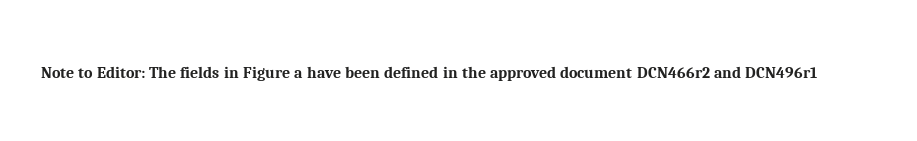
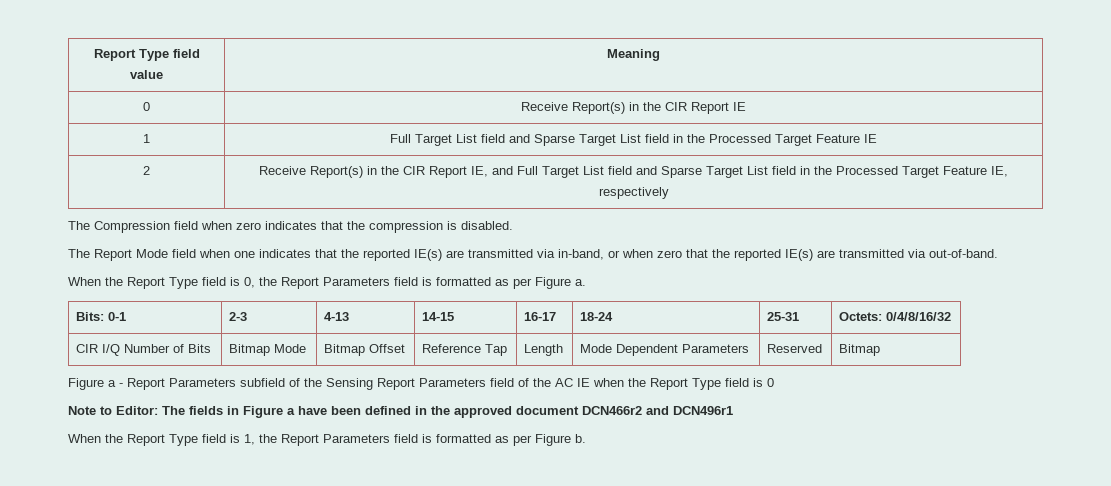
+ Report Type field value | Meaning
+ 0 | Receive Report(s) in the CIR Report IE
+ 1 | Full Target List field and Sparse Target List field in the Processed Target Feature IE
+ 2 | Receive Report(s) in the CIR Report IE, and Full Target List field and Sparse Target List field in the Processed Target Feature IE, respectively
+ The Compression field when zero indicates that the compression is disabled.
+ The Report Mode field when one indicates that the reported IE(s) are transmitted via in-band, or when zero that the reported IE(s) are transmitted via out-of-band.
+ When the Report Type field is 0, the Report Parameters field is formatted as per Figure a.
+ Bits: 0-1 | 2-3 | 4-13 | 14-15 | 16-17 | 18-24 | 25-31 | Octets: 0/4/8/16/32
+ CIR I/Q Number of Bits | Bitmap Mode | Bitmap Offset | Reference Tap | Length | Mode Dependent Parameters | Reserved | Bitmap
+ Figure a - Report Parameters subfield of the Sensing Report Parameters field of the AC IE when the Report Type field is 0
+ When the Report Type field is 1, the Report Parameters field is formatted as per Figure b.

